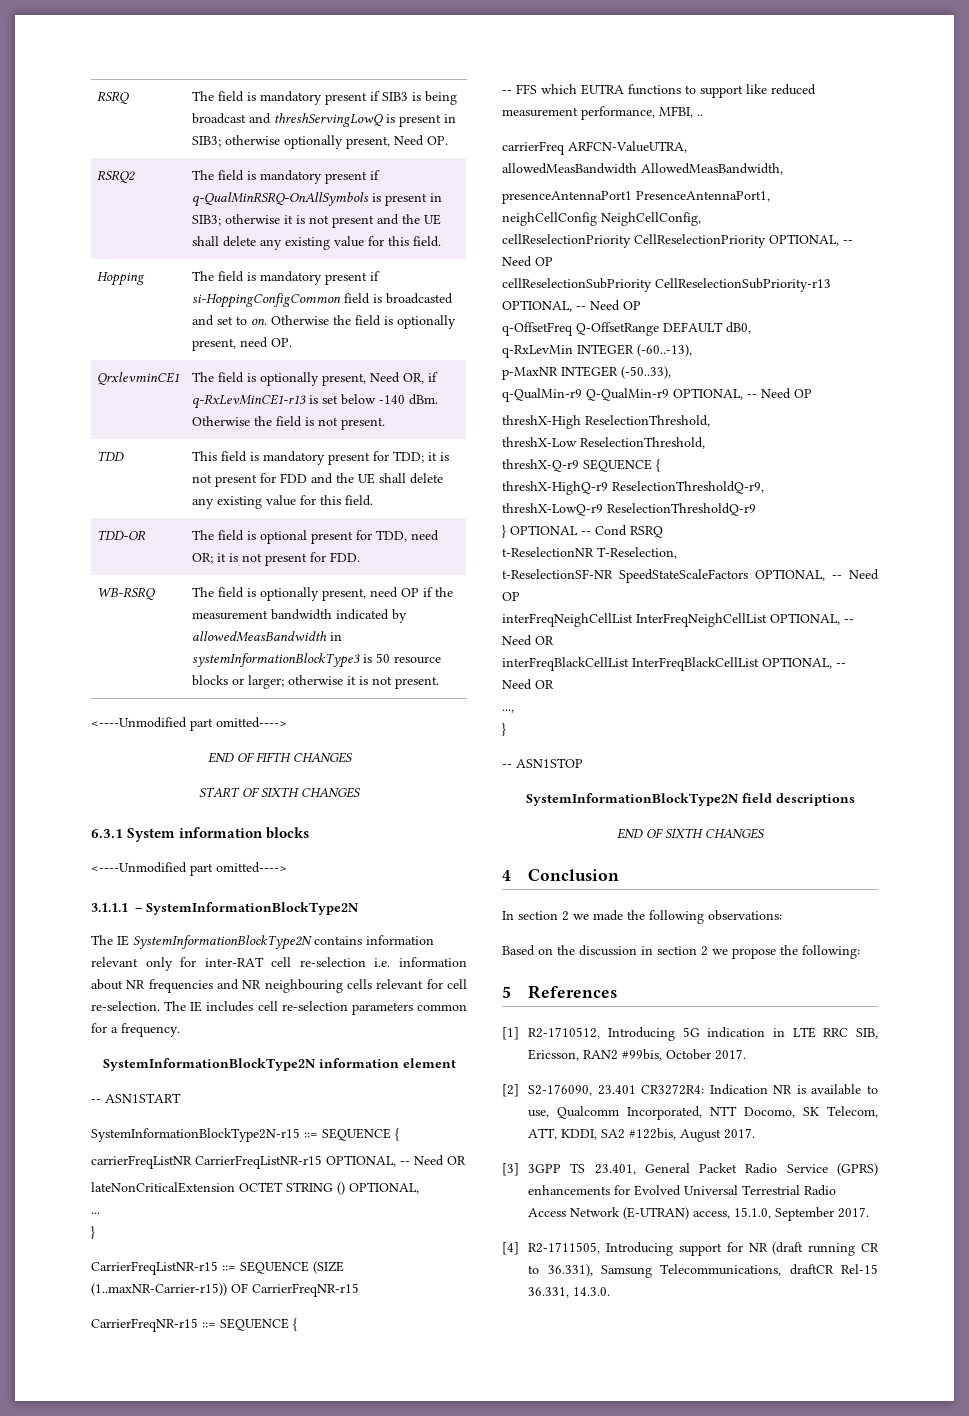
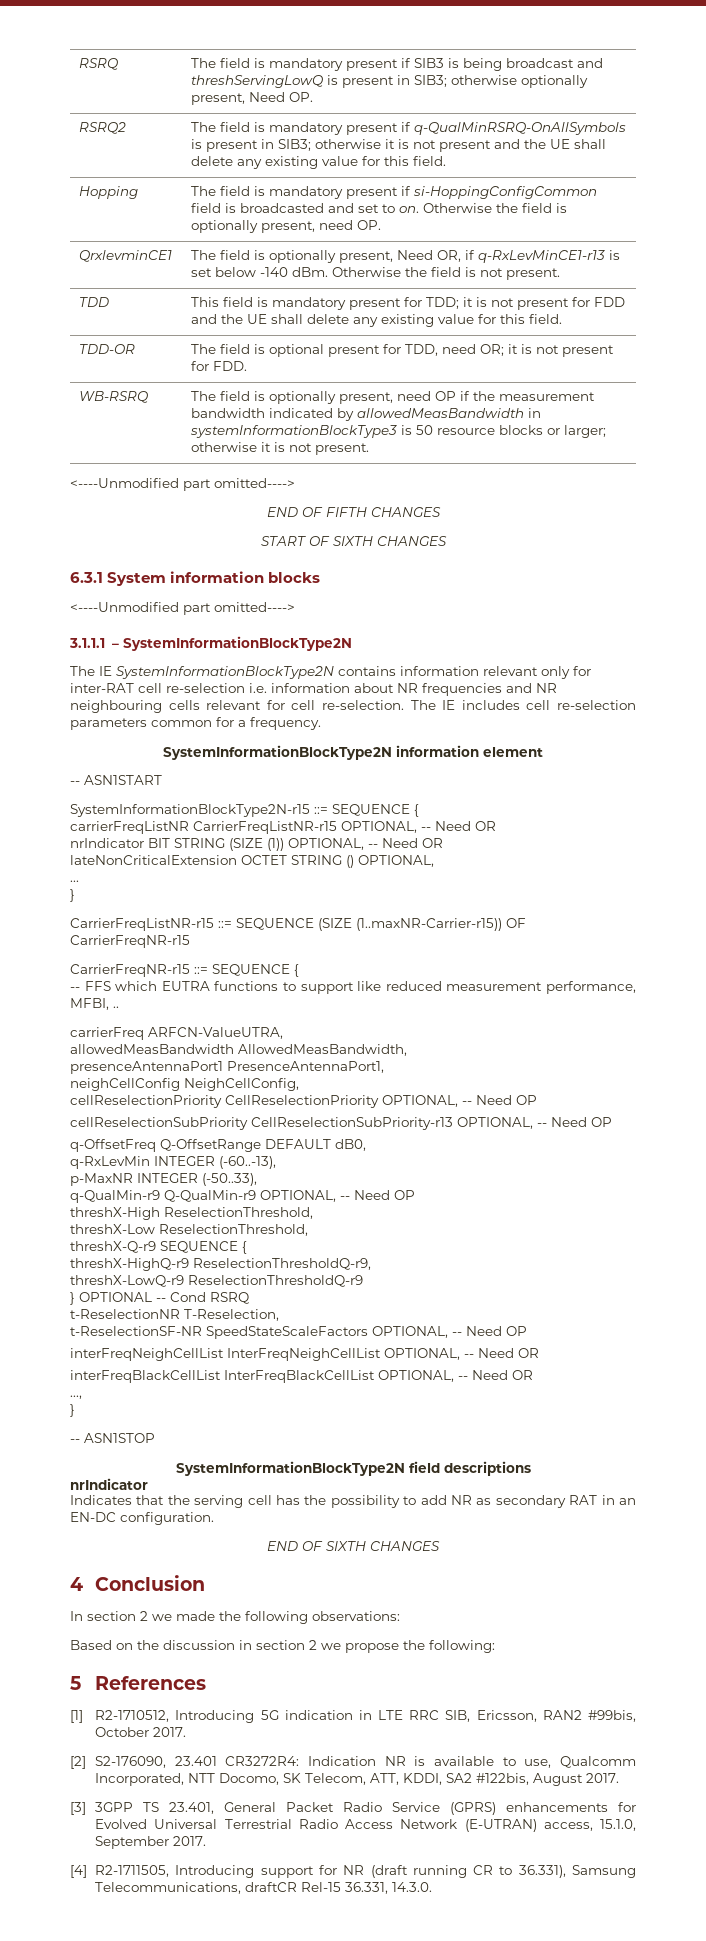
+ nrIndicator BIT STRING (SIZE (1)) OPTIONAL, -- Need OR
  SystemInformationBlockType2N field descriptions
+ nrIndicator
+ Indicates that the serving cell has the possibility to add NR as secondary RAT in an EN-DC configuration.

